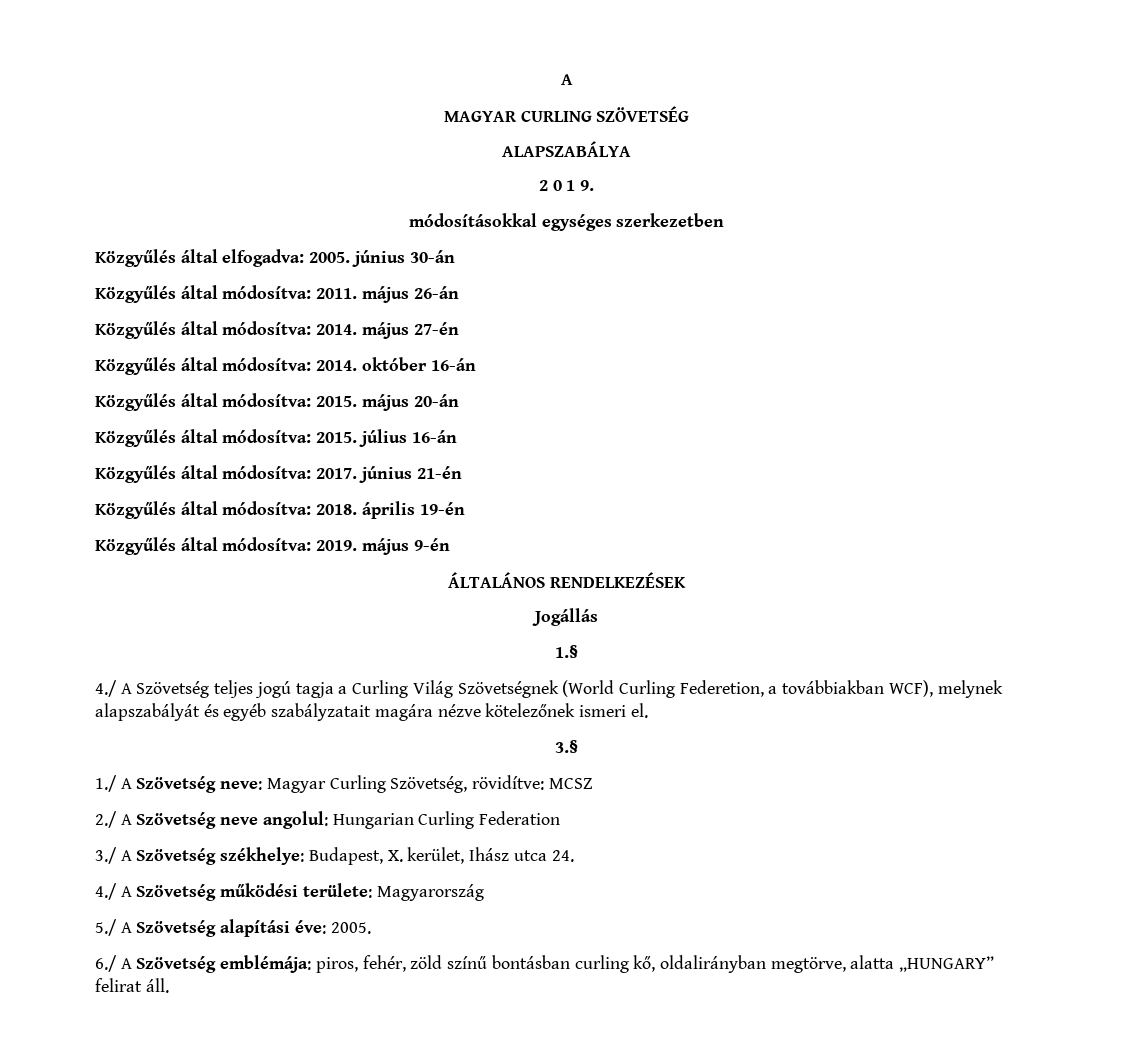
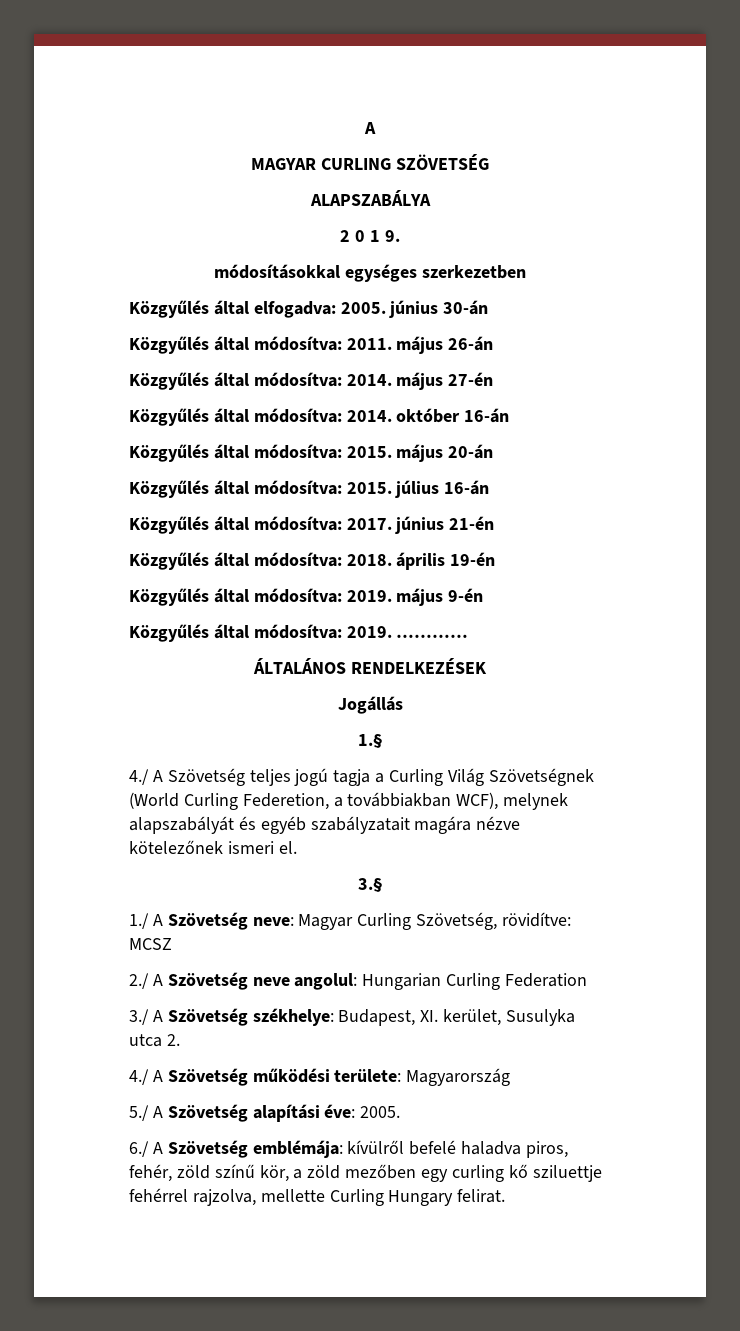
+ Közgyűlés által módosítva: 2019. …………
- 3./ A Szövetség székhelye: Budapest, X. kerület, Ihász utca 24.
+ 3./ A Szövetség székhelye: Budapest, XI. kerület, Susulyka utca 2.
- 6./ A Szövetség emblémája: piros, fehér, zöld színű bontásban curling kő, oldalirányban megtörve, alatta „HUNGARY” felirat áll.
+ 6./ A Szövetség emblémája: kívülről befelé haladva piros, fehér, zöld színű kör, a zöld mezőben egy curling kő sziluettje fehérrel rajzolva, mellette Curling Hungary felirat.

